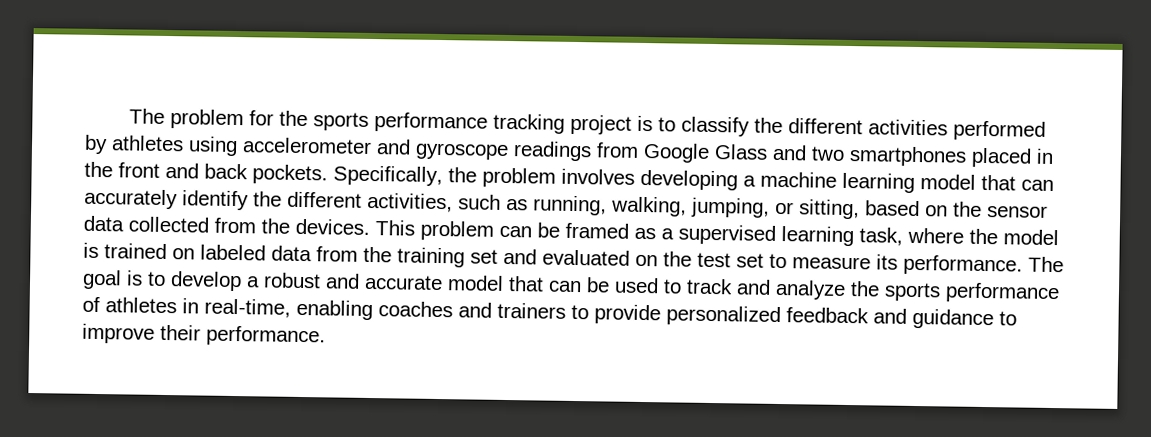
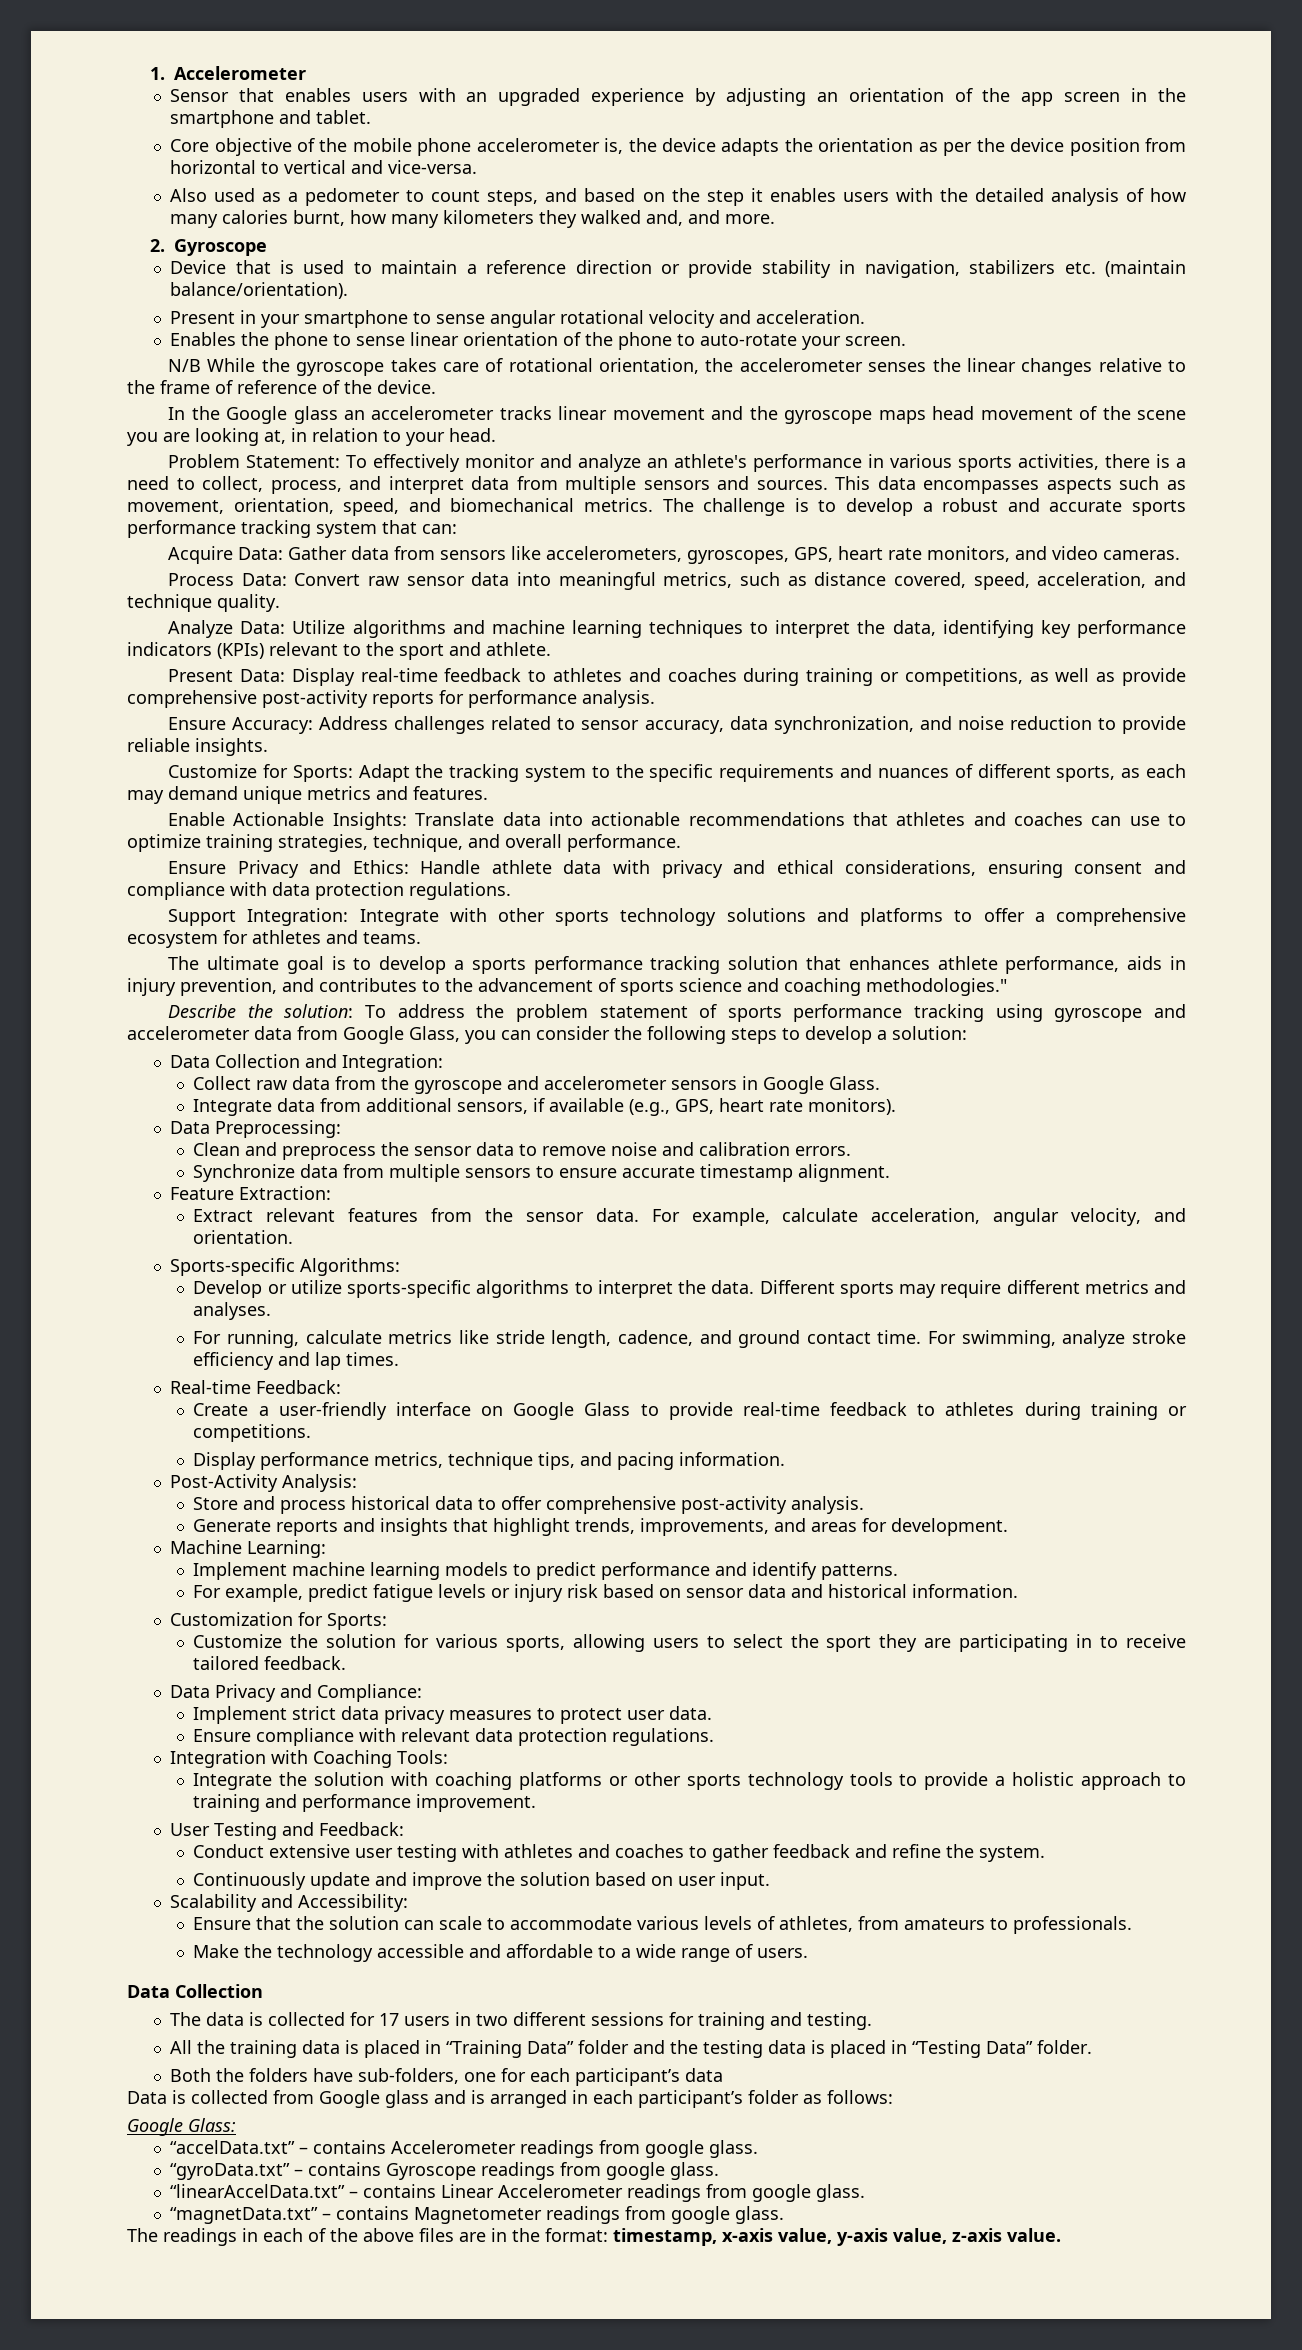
- The problem for the sports performance tracking project is to classify the different activities performed by athletes using accelerometer and gyroscope readings from Google Glass and two smartphones placed in the front and back pockets. Specifically, the problem involves developing a machine learning model that can accurately identify the different activities, such as running, walking, jumping, or sitting, based on the sensor data collected from the devices. This problem can be framed as a supervised learning task, where the model is trained on labeled data from the training set and evaluated on the test set to measure its performance. The goal is to develop a robust and accurate model that can be used to track and analyze the sports performance of athletes in real-time, enabling coaches and trainers to provide personalized feedback and guidance to improve their performance.
+ 1. Accelerometer
+ Sensor that enables users with an upgraded experience by adjusting an orientation of the app screen in the smartphone and tablet.
+ Core objective of the mobile phone accelerometer is, the device adapts the orientation as per the device position from horizontal to vertical and vice-versa.
+ Also used as a pedometer to count steps, and based on the step it enables users with the detailed analysis of how many calories burnt, how many kilometers they walked and, and more.
+ 2. Gyroscope
+ Device that is used to maintain a reference direction or provide stability in navigation, stabilizers etc. (maintain balance/orientation).
+ Present in your smartphone to sense angular rotational velocity and acceleration.
+ Enables the phone to sense linear orientation of the phone to auto-rotate your screen.
+ N/B While the gyroscope takes care of rotational orientation, the accelerometer senses the linear changes relative to the frame of reference of the device.
+ In the Google glass an accelerometer tracks linear movement and the gyroscope maps head movement of the scene you are looking at, in relation to your head.
+ Problem Statement: To effectively monitor and analyze an athlete's performance in various sports activities, there is a need to collect, process, and interpret data from multiple sensors and sources. This data encompasses aspects such as movement, orientation, speed, and biomechanical metrics. The challenge is to develop a robust and accurate sports performance tracking system that can:
+ Acquire Data: Gather data from sensors like accelerometers, gyroscopes, GPS, heart rate monitors, and video cameras.
+ Process Data: Convert raw sensor data into meaningful metrics, such as distance covered, speed, acceleration, and technique quality.
+ Analyze Data: Utilize algorithms and machine learning techniques to interpret the data, identifying key performance indicators (KPIs) relevant to the sport and athlete.
+ Present Data: Display real-time feedback to athletes and coaches during training or competitions, as well as provide comprehensive post-activity reports for performance analysis.
+ Ensure Accuracy: Address challenges related to sensor accuracy, data synchronization, and noise reduction to provide reliable insights.
+ Customize for Sports: Adapt the tracking system to the specific requirements and nuances of different sports, as each may demand unique metrics and features.
+ Enable Actionable Insights: Translate data into actionable recommendations that athletes and coaches can use to optimize training strategies, technique, and overall performance.
+ Ensure Privacy and Ethics: Handle athlete data with privacy and ethical considerations, ensuring consent and compliance with data protection regulations.
+ Support Integration: Integrate with other sports technology solutions and platforms to offer a comprehensive ecosystem for athletes and teams.
+ The ultimate goal is to develop a sports performance tracking solution that enhances athlete performance, aids in injury prevention, and contributes to the advancement of sports science and coaching methodologies."
+ Describe the solution: To address the problem statement of sports performance tracking using gyroscope and accelerometer data from Google Glass, you can consider the following steps to develop a solution:
+ Data Collection and Integration:
+ Collect raw data from the gyroscope and accelerometer sensors in Google Glass.
+ Integrate data from additional sensors, if available (e.g., GPS, heart rate monitors).
+ Data Preprocessing:
+ Clean and preprocess the sensor data to remove noise and calibration errors.
+ Synchronize data from multiple sensors to ensure accurate timestamp alignment.
+ Feature Extraction:
+ Extract relevant features from the sensor data. For example, calculate acceleration, angular velocity, and orientation.
+ Sports-specific Algorithms:
+ Develop or utilize sports-specific algorithms to interpret the data. Different sports may require different metrics and analyses.
+ For running, calculate metrics like stride length, cadence, and ground contact time. For swimming, analyze stroke efficiency and lap times.
+ Real-time Feedback:
+ Create a user-friendly interface on Google Glass to provide real-time feedback to athletes during training or competitions.
+ Display performance metrics, technique tips, and pacing information.
+ Post-Activity Analysis:
+ Store and process historical data to offer comprehensive post-activity analysis.
+ Generate reports and insights that highlight trends, improvements, and areas for development.
+ Machine Learning:
+ Implement machine learning models to predict performance and identify patterns.
+ For example, predict fatigue levels or injury risk based on sensor data and historical information.
+ Customization for Sports:
+ Customize the solution for various sports, allowing users to select the sport they are participating in to receive tailored feedback.
+ Data Privacy and Compliance:
+ Implement strict data privacy measures to protect user data.
+ Ensure compliance with relevant data protection regulations.
+ Integration with Coaching Tools:
+ Integrate the solution with coaching platforms or other sports technology tools to provide a holistic approach to training and performance improvement.
+ User Testing and Feedback:
+ Conduct extensive user testing with athletes and coaches to gather feedback and refine the system.
+ Continuously update and improve the solution based on user input.
+ Scalability and Accessibility:
+ Ensure that the solution can scale to accommodate various levels of athletes, from amateurs to professionals.
+ Make the technology accessible and affordable to a wide range of users.
+ Data Collection
+ The data is collected for 17 users in two different sessions for training and testing.
+ All the training data is placed in “Training Data” folder and the testing data is placed in “Testing Data” folder.
+ Both the folders have sub-folders, one for each participant’s data
+ Data is collected from Google glass and is arranged in each participant’s folder as follows:
+ Google Glass:
+ “accelData.txt” – contains Accelerometer readings from google glass.
+ “gyroData.txt” – contains Gyroscope readings from google glass.
+ “linearAccelData.txt” – contains Linear Accelerometer readings from google glass.
+ “magnetData.txt” – contains Magnetometer readings from google glass.
+ The readings in each of the above files are in the format: timestamp, x-axis value, y-axis value, z-axis value.

